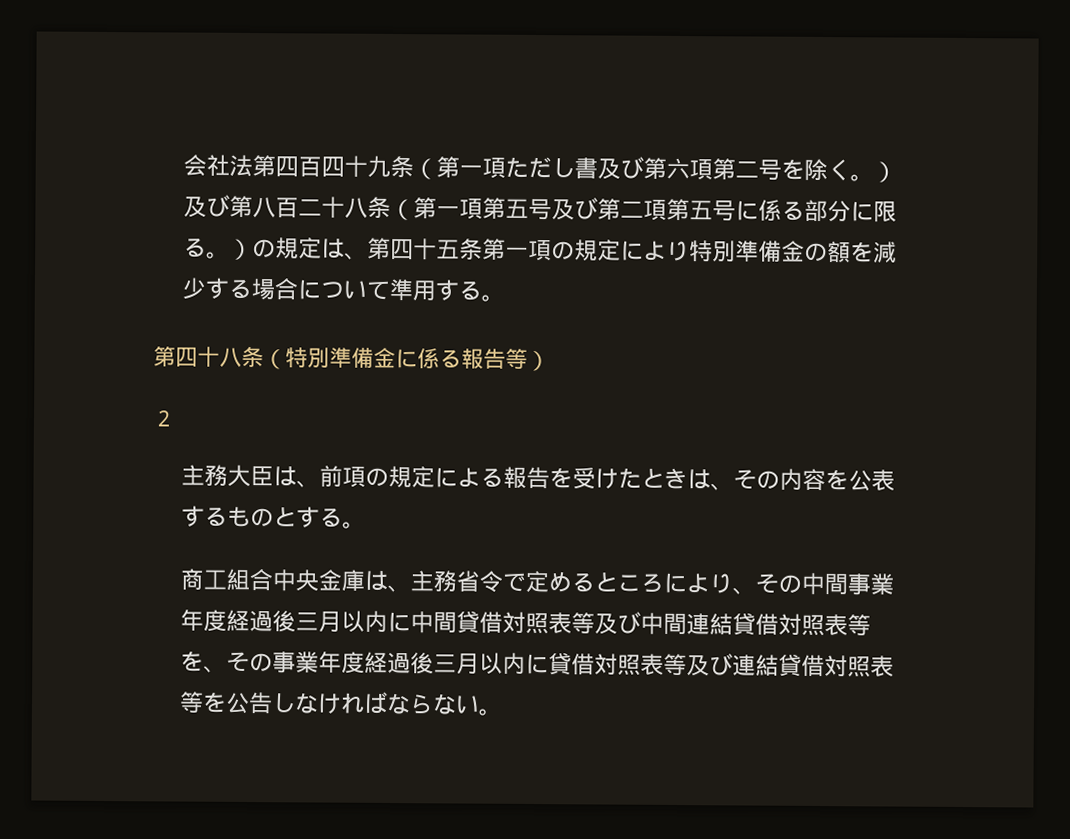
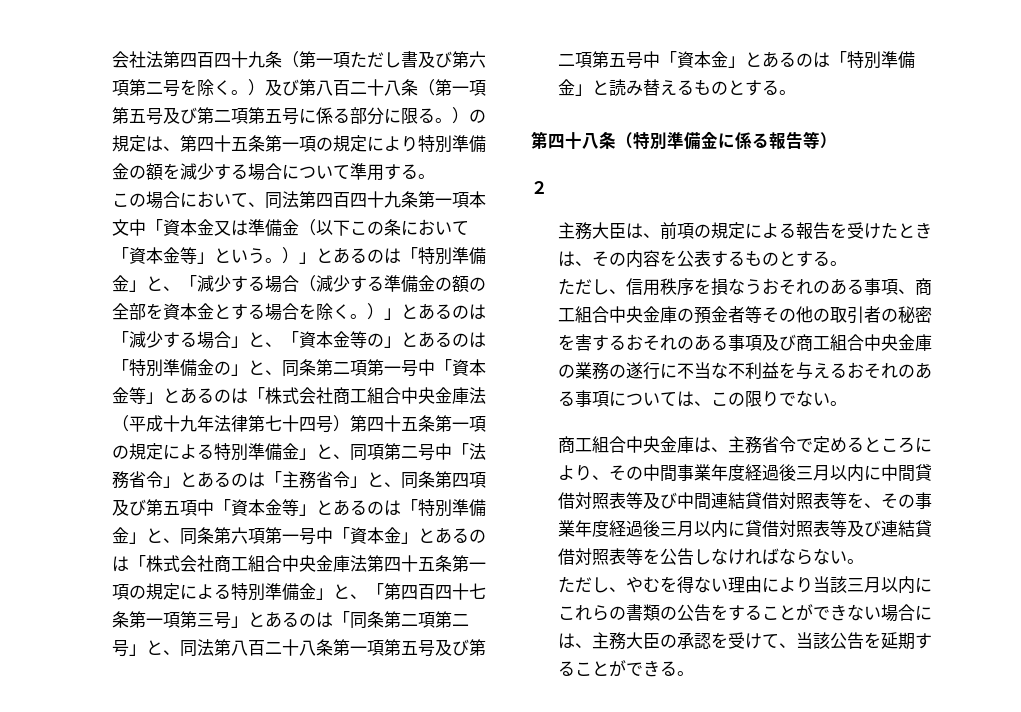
+ この場合において、同法第四百四十九条第一項本文中「資本金又は準備金（以下この条において「資本金等」という。）」とあるのは「特別準備金」と、「減少する場合（減少する準備金の額の全部を資本金とする場合を除く。）」とあるのは「減少する場合」と、「資本金等の」とあるのは「特別準備金の」と、同条第二項第一号中「資本金等」とあるのは「株式会社商工組合中央金庫法（平成十九年法律第七十四号）第四十五条第一項の規定による特別準備金」と、同項第二号中「法務省令」とあるのは「主務省令」と、同条第四項及び第五項中「資本金等」とあるのは「特別準備金」と、同条第六項第一号中「資本金」とあるのは「株式会社商工組合中央金庫法第四十五条第一項の規定による特別準備金」と、「第四百四十七条第一項第三号」とあるのは「同条第二項第二号」と、同法第八百二十八条第一項第五号及び第二項第五号中「資本金」とあるのは「特別準備金」と読み替えるものとする。
+ ただし、信用秩序を損なうおそれのある事項、商工組合中央金庫の預金者等その他の取引者の秘密を害するおそれのある事項及び商工組合中央金庫の業務の遂行に不当な不利益を与えるおそれのある事項については、この限りでない。
+ ただし、やむを得ない理由により当該三月以内にこれらの書類の公告をすることができない場合には、主務大臣の承認を受けて、当該公告を延期することができる。

